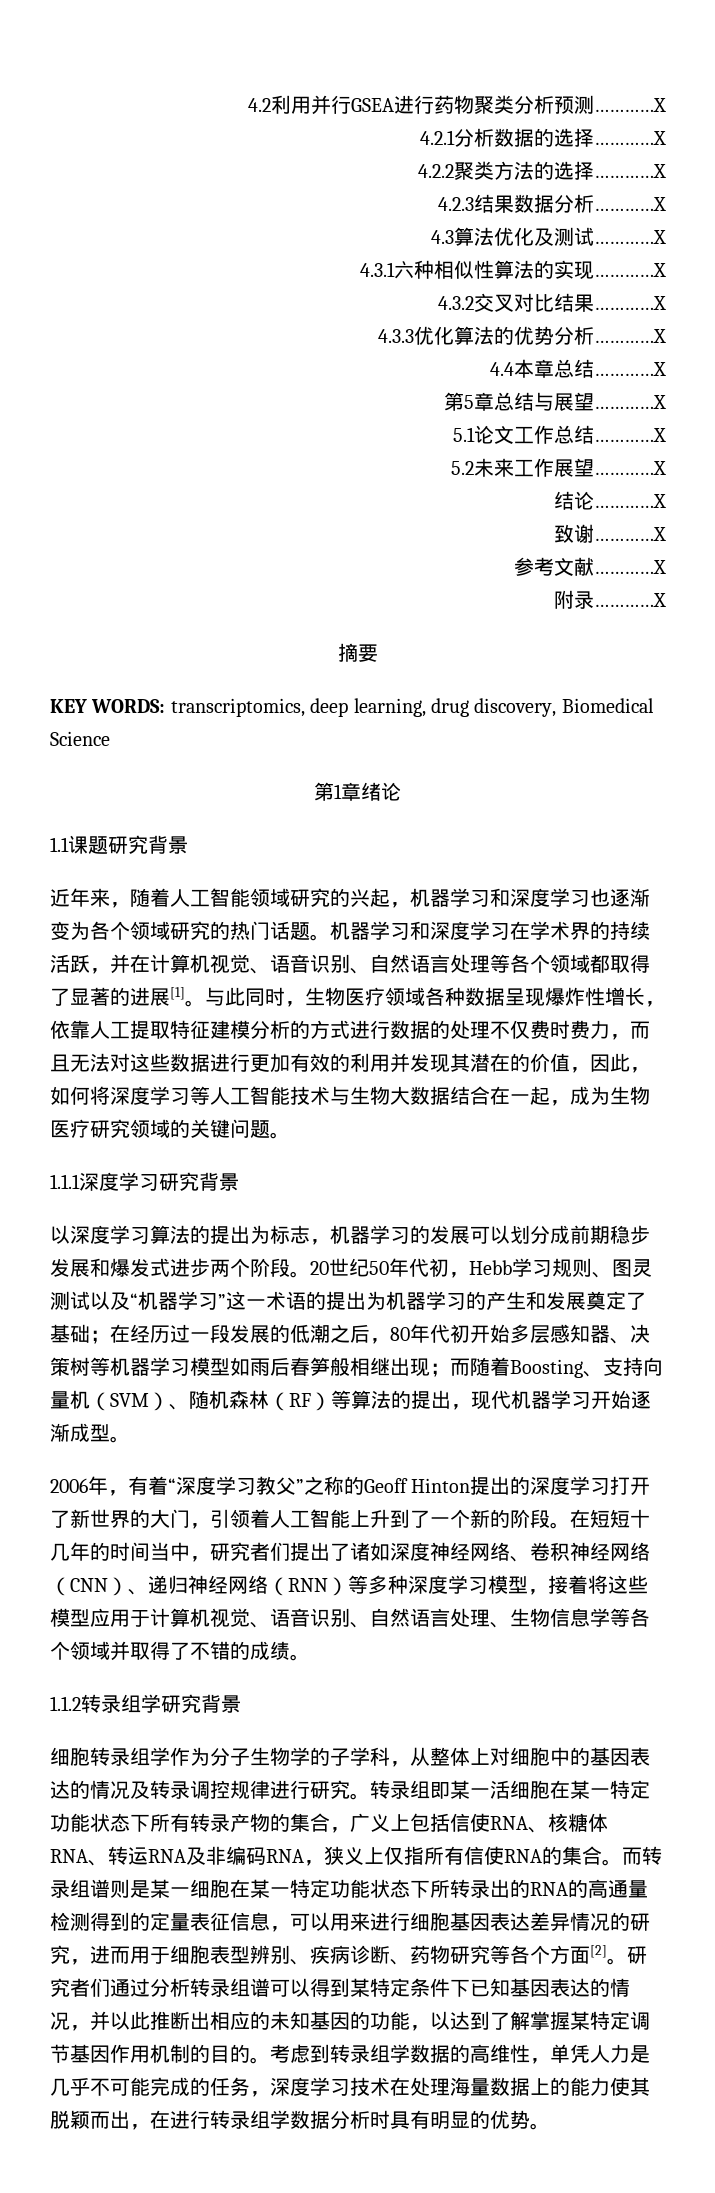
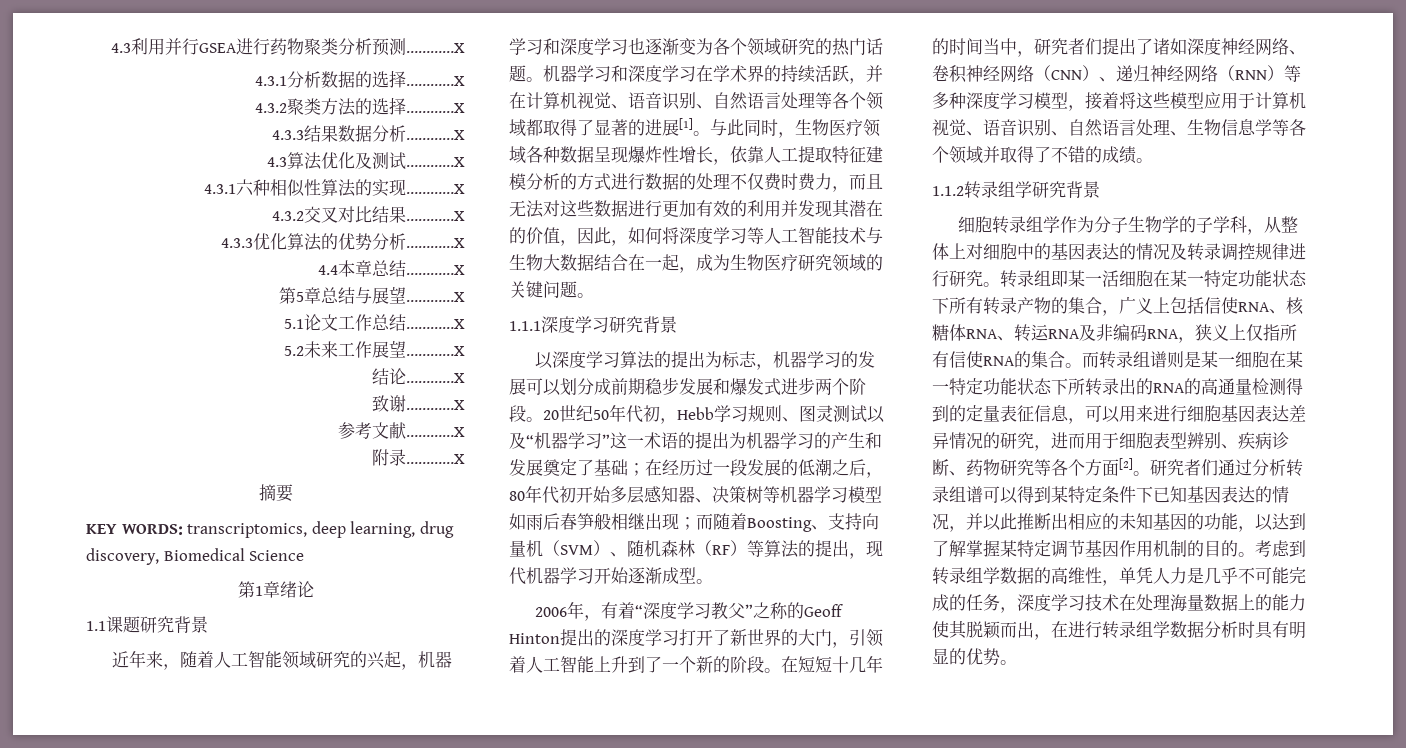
- 4.2利用并行GSEA进行药物聚类分析预测…………X
+ 4.3利用并行GSEA进行药物聚类分析预测…………X
- 4.2.1分析数据的选择…………X
+ 4.3.1分析数据的选择…………X
- 4.2.2聚类方法的选择…………X
+ 4.3.2聚类方法的选择…………X
- 4.2.3结果数据分析…………X
+ 4.3.3结果数据分析…………X

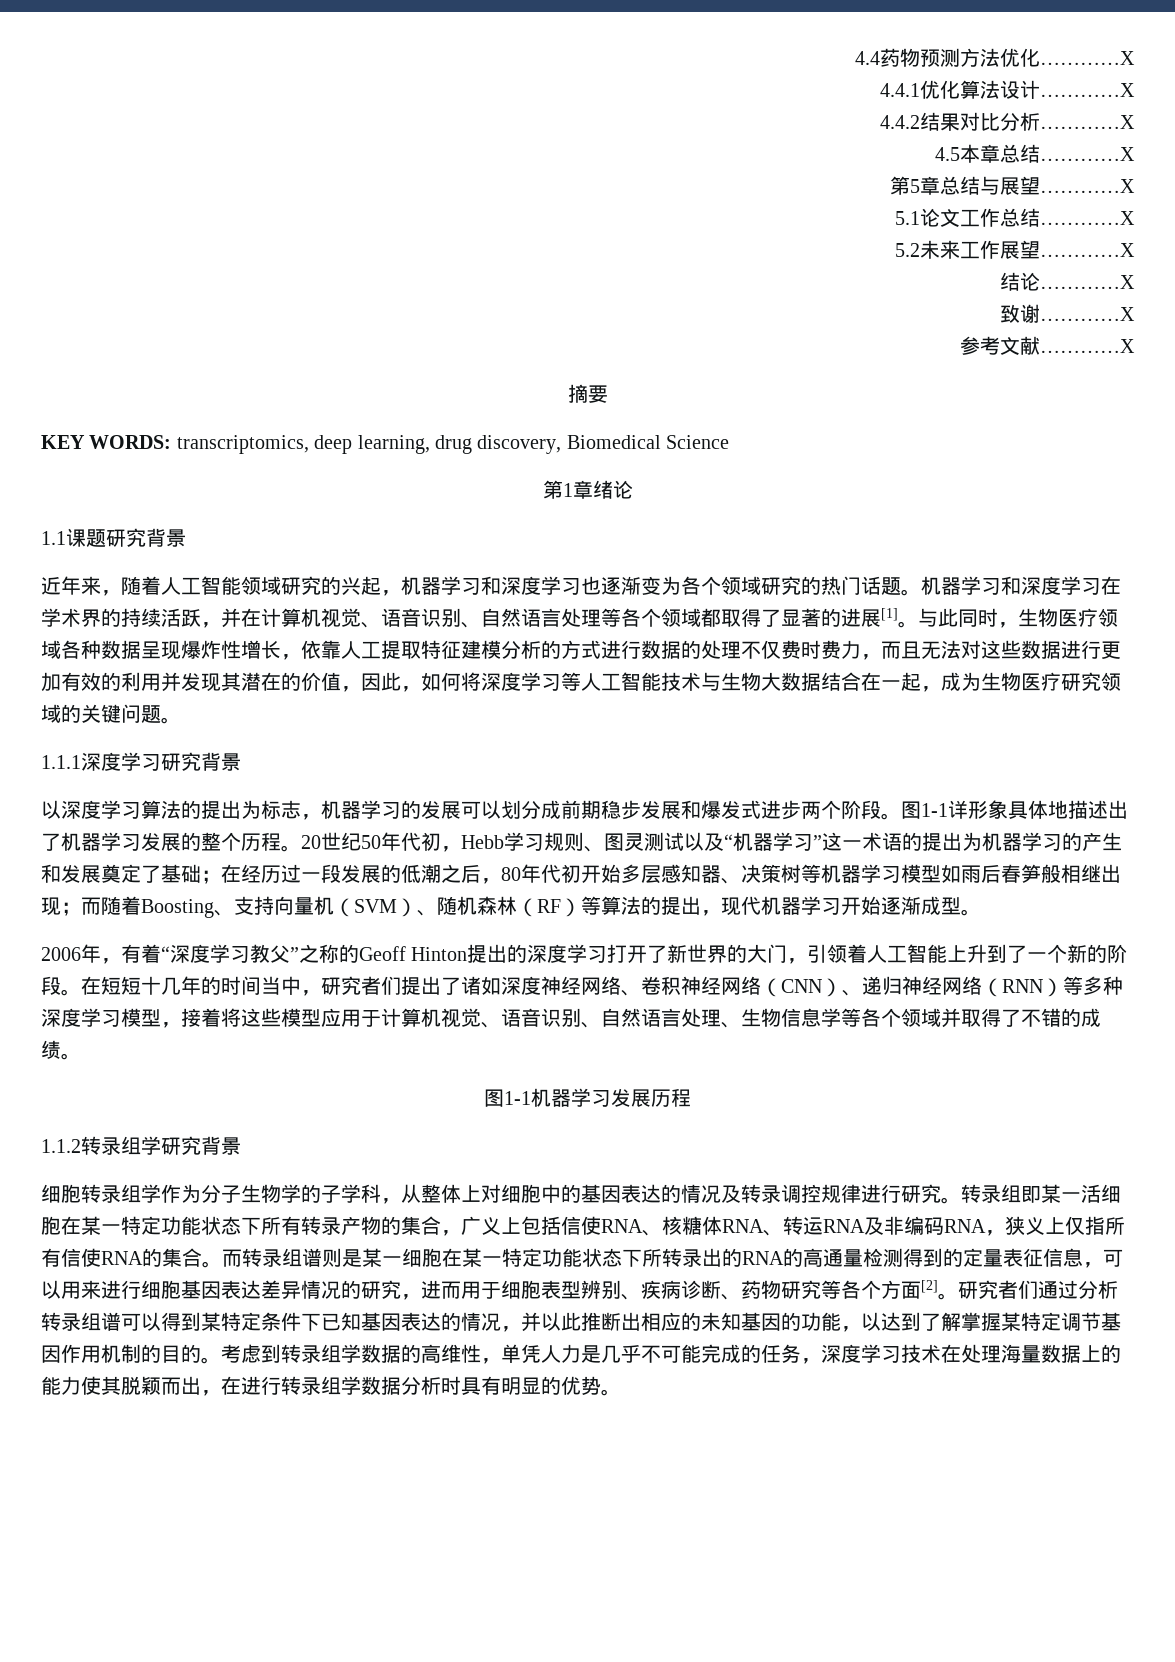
- 4.3利用并行GSEA进行药物聚类分析预测…………X
- 4.3.1分析数据的选择…………X
- 4.3.2聚类方法的选择…………X
- 4.3.3结果数据分析…………X
- 4.3算法优化及测试…………X
- 4.3.1六种相似性算法的实现…………X
- 4.3.2交叉对比结果…………X
- 4.3.3优化算法的优势分析…………X
- 4.4本章总结…………X
+ 4.4药物预测方法优化…………X
+ 4.4.1优化算法设计…………X
+ 4.4.2结果对比分析…………X
+ 4.5本章总结…………X
- 附录…………X
+ 图1-1详形象具体地描述出了机器学习发展的整个历程。
+ 图1-1机器学习发展历程

